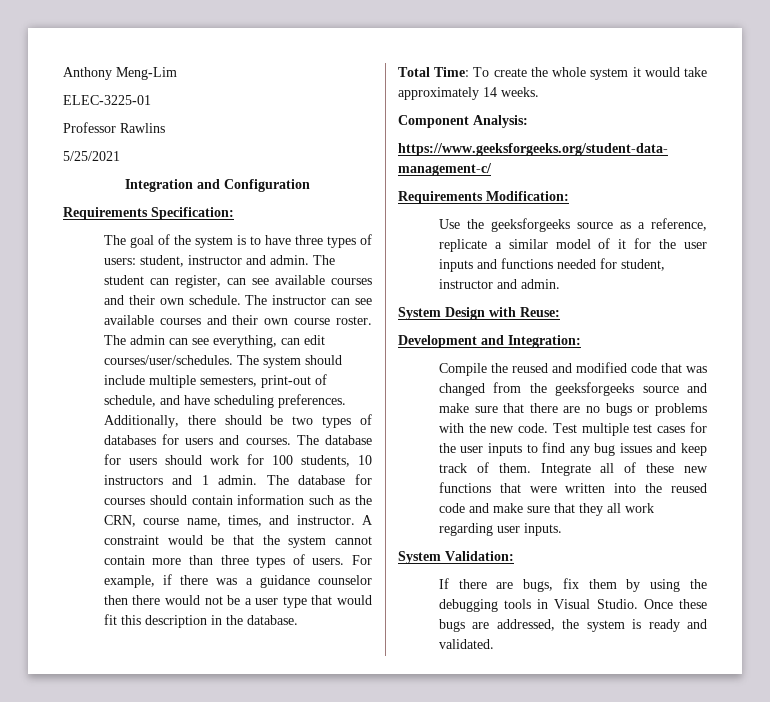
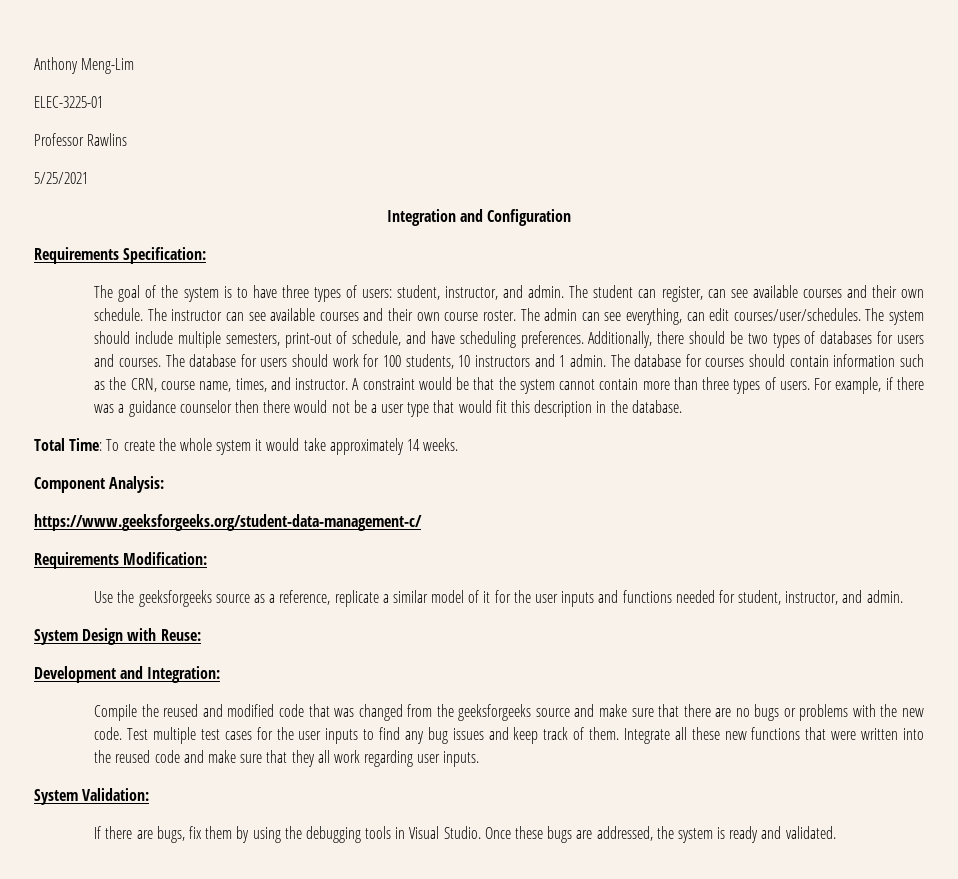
- The goal of the system is to have three types of users: student, instructor and admin.
+ The goal of the system is to have three types of users: student, instructor, and admin.
- Use the geeksforgeeks source as a reference, replicate a similar model of it for the user inputs and functions needed for student, instructor and admin.
+ Use the geeksforgeeks source as a reference, replicate a similar model of it for the user inputs and functions needed for student, instructor, and admin.
- Integrate all of these new functions that were written into the reused code and make sure that they all work regarding user inputs.
+ Integrate all these new functions that were written into the reused code and make sure that they all work regarding user inputs.

